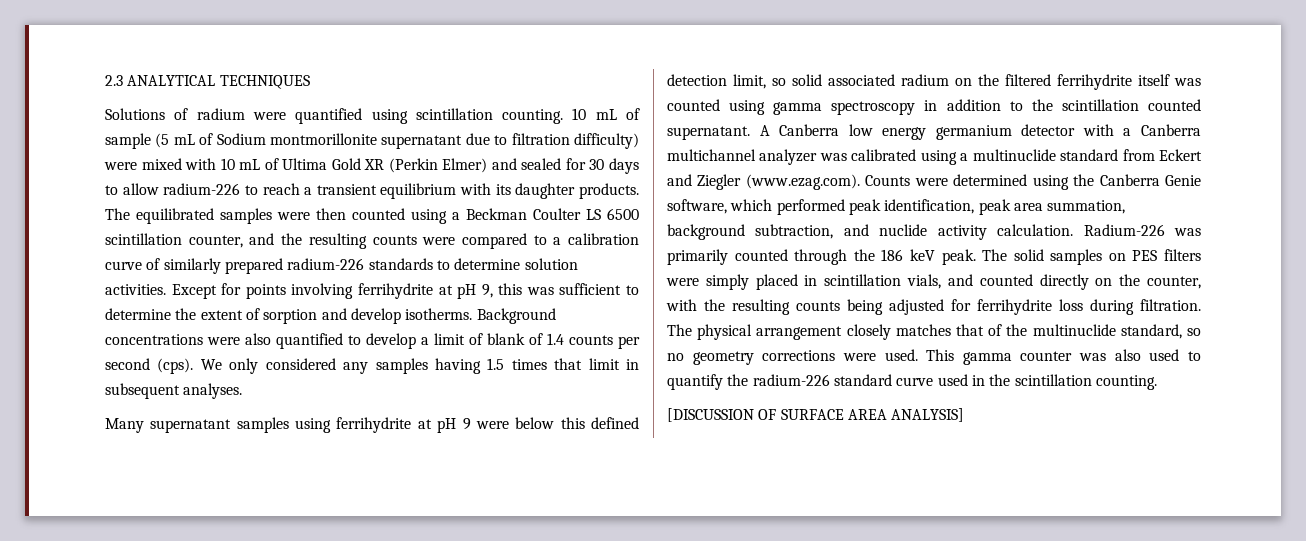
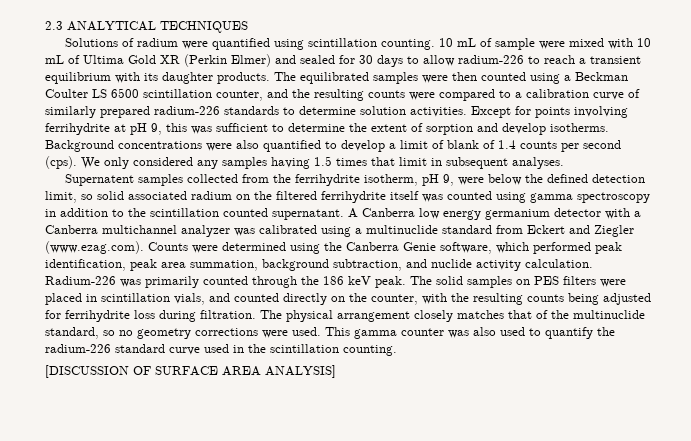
- 10 mL of sample (5 mL of Sodium montmorillonite supernatant due to filtration difficulty) were mixed with 10 mL of Ultima Gold XR (Perkin Elmer) and sealed for 30 days to allow radium-226 to reach a transient equilibrium with its daughter products.
+ 10 mL of sample were mixed with 10 mL of Ultima Gold XR (Perkin Elmer) and sealed for 30 days to allow radium-226 to reach a transient equilibrium with its daughter products.
- Many supernatant samples using ferrihydrite at pH 9 were below this defined detection limit, so solid associated radium on the filtered ferrihydrite itself was counted using gamma spectroscopy in addition to the scintillation counted supernatant.
+ Supernatent samples collected from the ferrihydrite isotherm, pH 9, were below the defined detection limit, so solid associated radium on the filtered ferrihydrite itself was counted using gamma spectroscopy in addition to the scintillation counted supernatant.
- The solid samples on PES filters were simply placed in scintillation vials, and counted directly on the counter, with the resulting counts being adjusted for ferrihydrite loss during filtration.
+ The solid samples on PES filters were placed in scintillation vials, and counted directly on the counter, with the resulting counts being adjusted for ferrihydrite loss during filtration.

